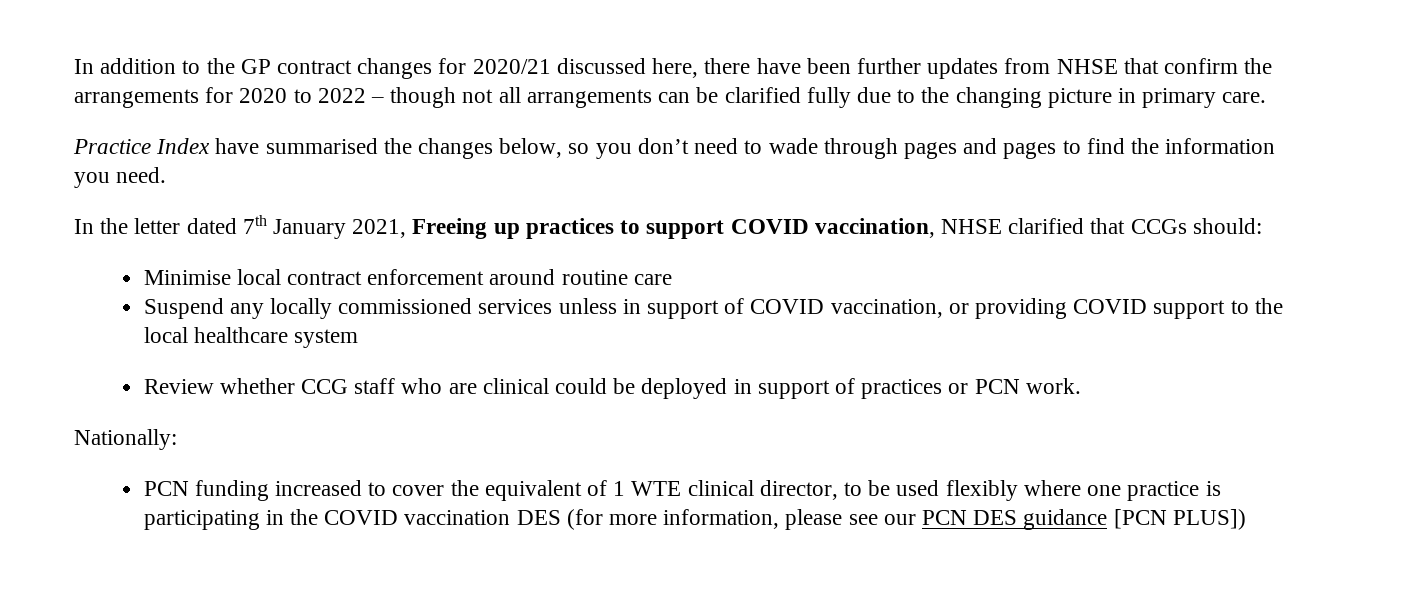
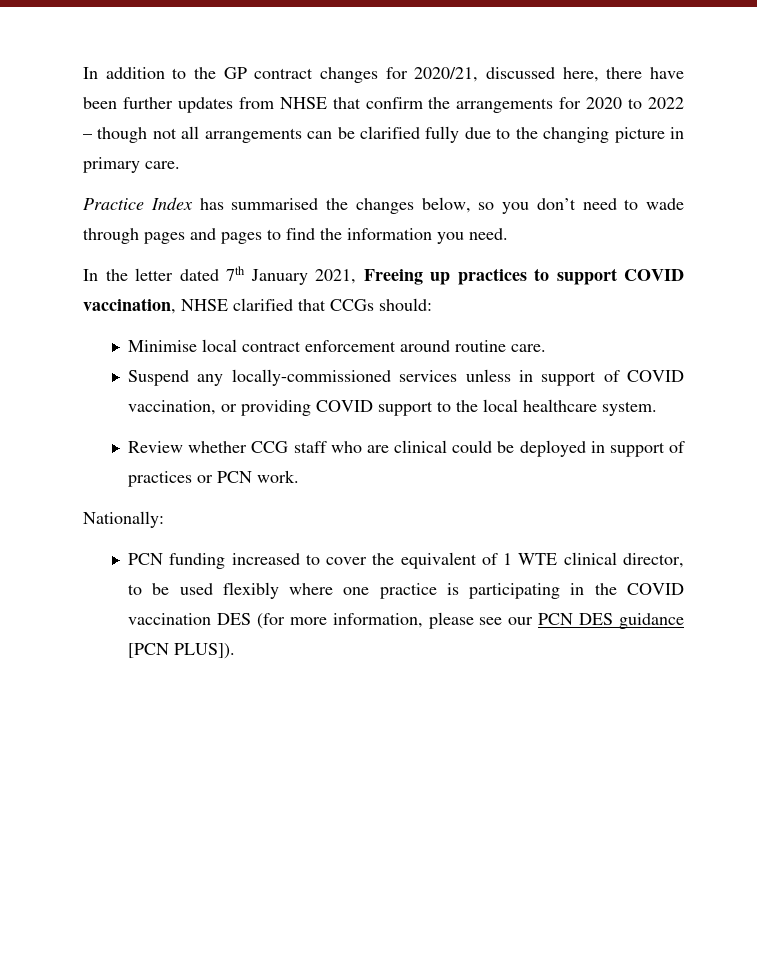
- In addition to the GP contract changes for 2020/21 discussed here, there have been further updates from NHSE that confirm the arrangements for 2020 to 2022 – though not all arrangements can be clarified fully due to the changing picture in primary care.
+ In addition to the GP contract changes for 2020/21, discussed here, there have been further updates from NHSE that confirm the arrangements for 2020 to 2022 – though not all arrangements can be clarified fully due to the changing picture in primary care.
- Practice Index have summarised the changes below, so you don’t need to wade through pages and pages to find the information you need.
+ Practice Index has summarised the changes below, so you don’t need to wade through pages and pages to find the information you need.
- Minimise local contract enforcement around routine care
+ Minimise local contract enforcement around routine care.
- Suspend any locally commissioned services unless in support of COVID vaccination, or providing COVID support to the local healthcare system
+ Suspend any locally-commissioned services unless in support of COVID vaccination, or providing COVID support to the local healthcare system.
- PCN funding increased to cover the equivalent of 1 WTE clinical director, to be used flexibly where one practice is participating in the COVID vaccination DES (for more information, please see our PCN DES guidance [PCN PLUS])
+ PCN funding increased to cover the equivalent of 1 WTE clinical director, to be used flexibly where one practice is participating in the COVID vaccination DES (for more information, please see our PCN DES guidance [PCN PLUS]).

